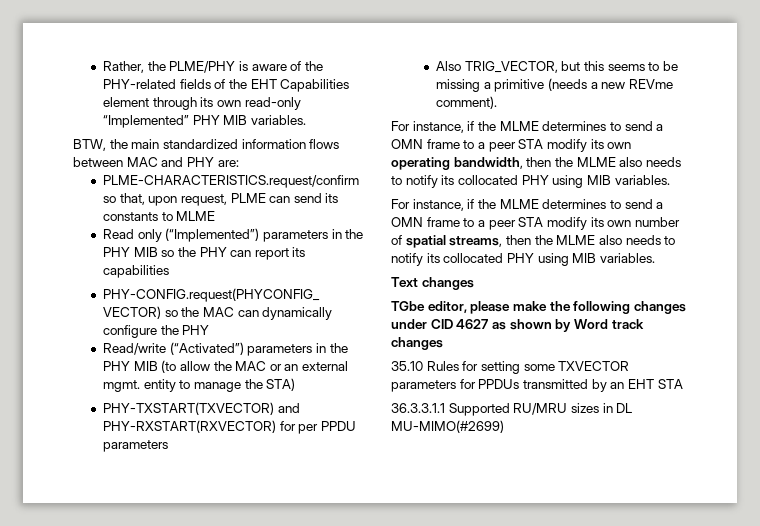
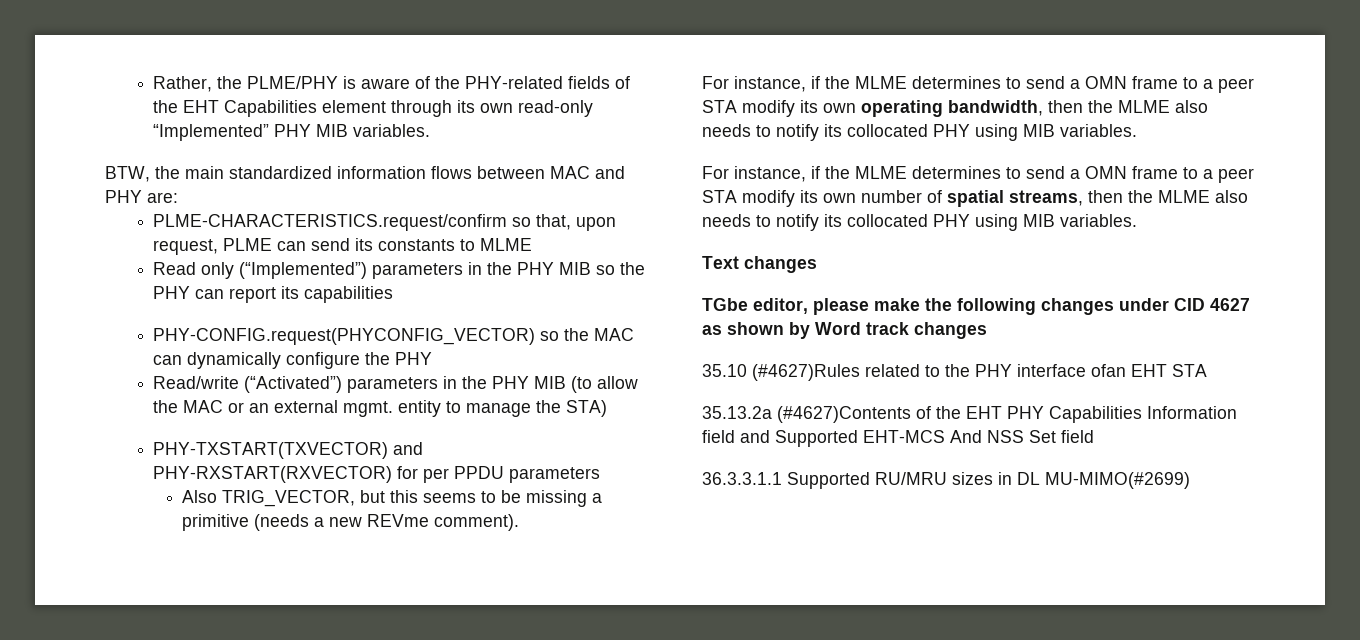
- 35.10 Rules for setting some TXVECTOR parameters for PPDUs transmitted by an EHT STA
+ 35.10 (#4627)Rules related to the PHY interface ofan EHT STA
+ 35.13.2a (#4627)Contents of the EHT PHY Capabilities Information field and Supported EHT-MCS And NSS Set field

